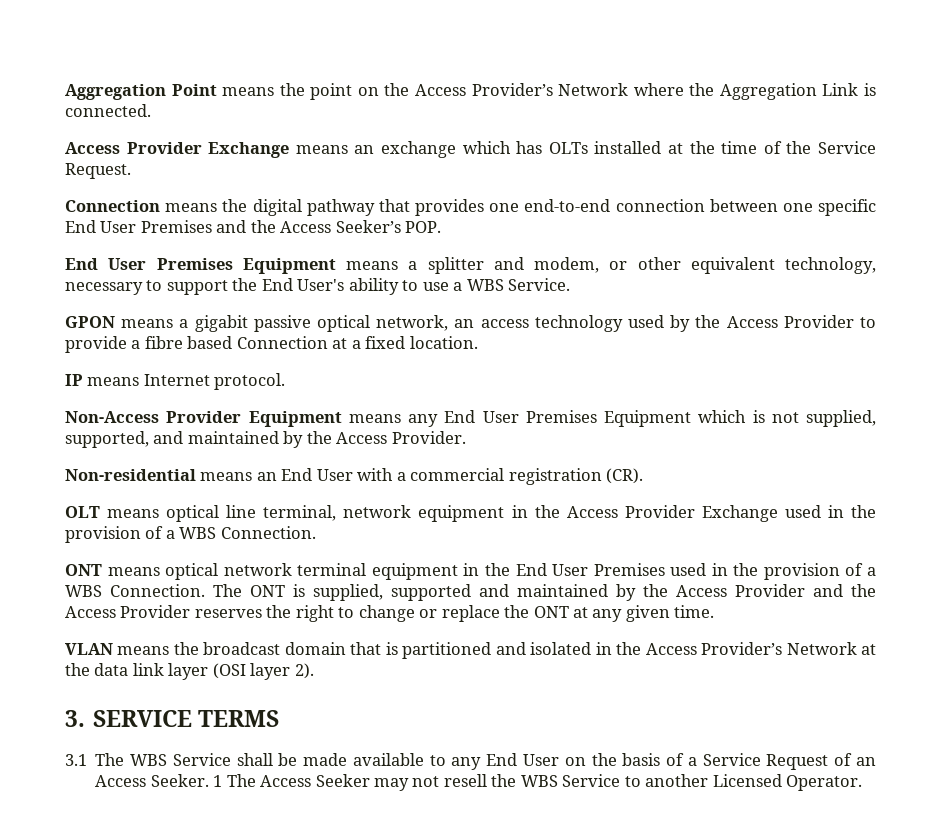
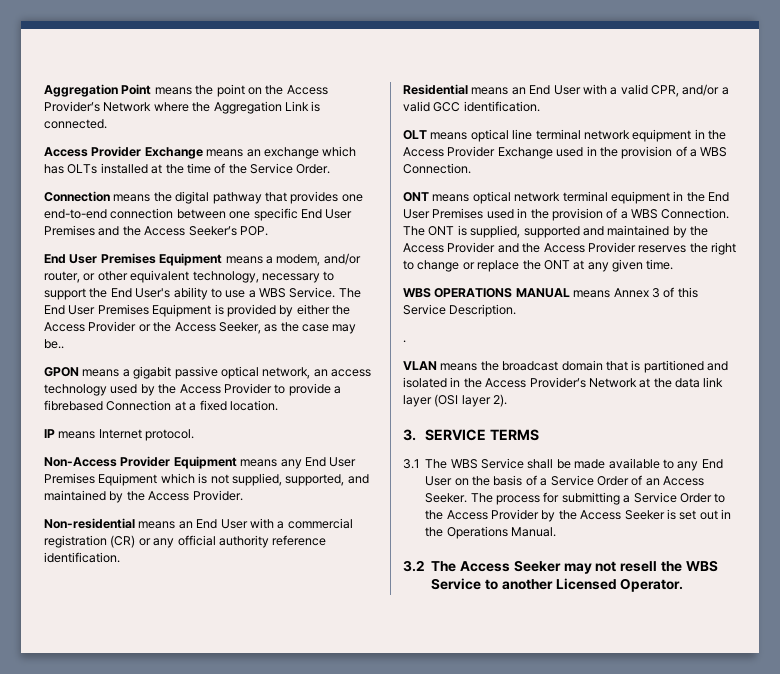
- Access Provider Exchange means an exchange which has OLTs installed at the time of the Service Request.
+ Access Provider Exchange means an exchange which has OLTs installed at the time of the Service Order.
- End User Premises Equipment means a splitter and modem, or other equivalent technology, necessary to support the End User's ability to use a WBS Service.
+ End User Premises Equipment means a modem, and/or router, or other equivalent technology, necessary to support the End User's ability to use a WBS Service. The End User Premises Equipment is provided by either the Access Provider or the Access Seeker, as the case may be..
- GPON means a gigabit passive optical network, an access technology used by the Access Provider to provide a fibre based Connection at a fixed location.
+ GPON means a gigabit passive optical network, an access technology used by the Access Provider to provide a fibrebased Connection at a fixed location.
- Non-residential means an End User with a commercial registration (CR).
+ Non-residential means an End User with a commercial registration (CR) or any official authority reference identification.
+ Residential means an End User with a valid CPR, and/or a valid GCC identification.
- OLT means optical line terminal, network equipment in the Access Provider Exchange used in the provision of a WBS Connection.
+ OLT means optical line terminal network equipment in the Access Provider Exchange used in the provision of a WBS Connection.
+ WBS OPERATIONS MANUAL means Annex 3 of this Service Description.
+ .
- 3.1 The WBS Service shall be made available to any End User on the basis of a Service Request of an Access Seeker.
+ 3.1 The WBS Service shall be made available to any End User on the basis of a Service Order of an Access Seeker.
- 1 The Access Seeker may not resell the WBS Service to another Licensed Operator.
+ The process for submitting a Service Order to the Access Provider by the Access Seeker is set out in the Operations Manual.
+ 3.2 The Access Seeker may not resell the WBS Service to another Licensed Operator.

